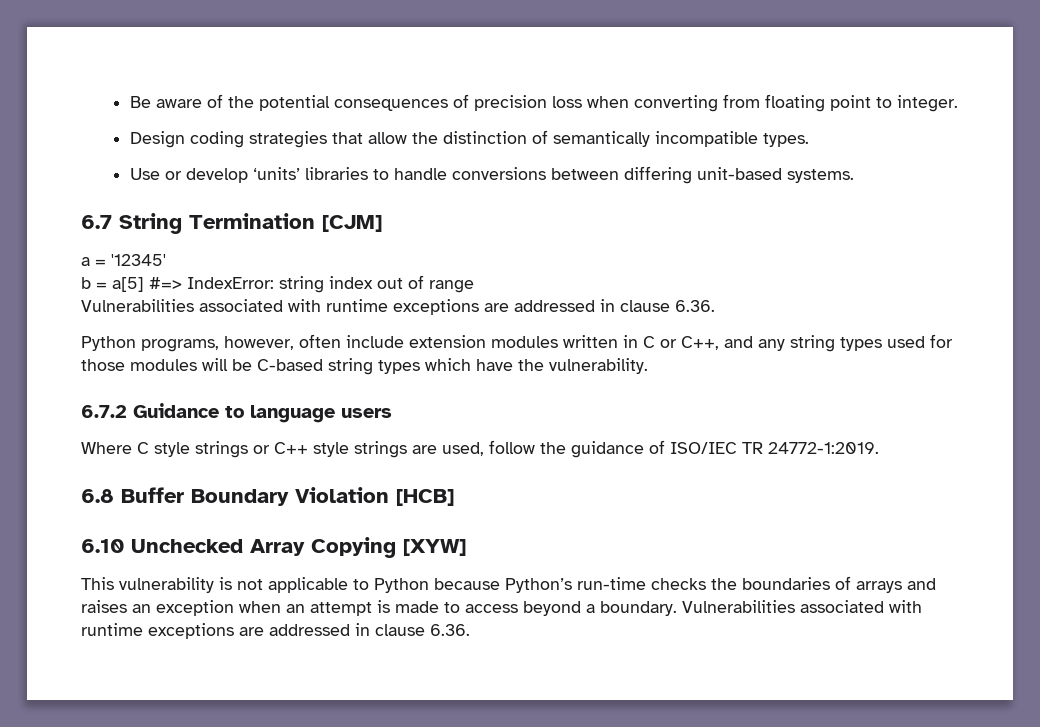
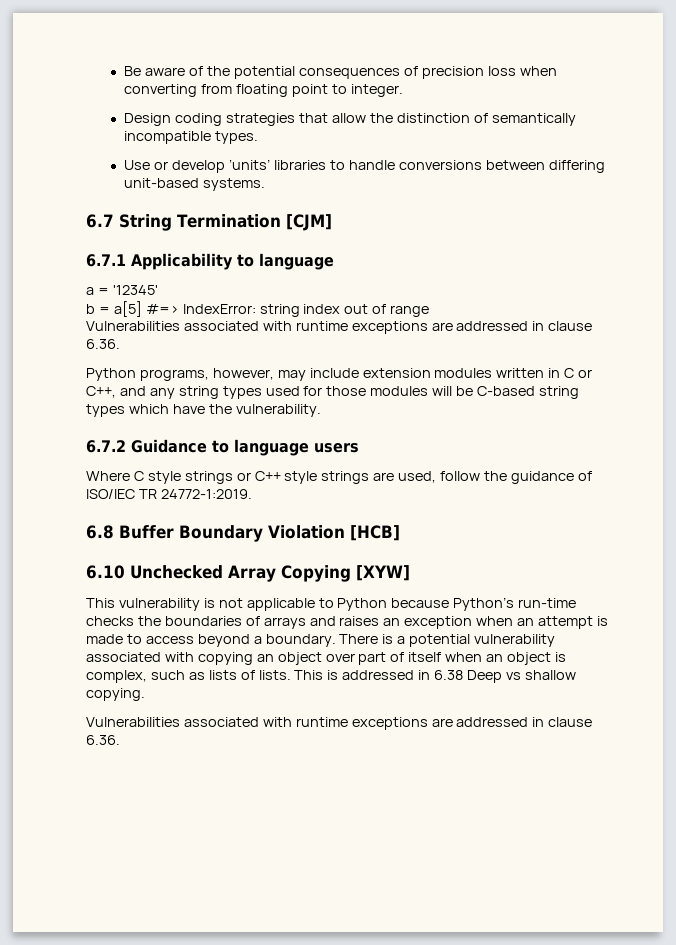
+ 6.7.1 Applicability to language
- Python programs, however, often include extension modules written in C or C++, and any string types used for those modules will be C-based string types which have the vulnerability.
+ Python programs, however, may include extension modules written in C or C++, and any string types used for those modules will be C-based string types which have the vulnerability.
- This vulnerability is not applicable to Python because Python’s run-time checks the boundaries of arrays and raises an exception when an attempt is made to access beyond a boundary. Vulnerabilities associated with runtime exceptions are addressed in clause 6.36.
+ This vulnerability is not applicable to Python because Python’s run-time checks the boundaries of arrays and raises an exception when an attempt is made to access beyond a boundary. There is a potential vulnerability associated with copying an object over part of itself when an object is complex, such as lists of lists. This is addressed in 6.38 Deep vs shallow copying.
+ Vulnerabilities associated with runtime exceptions are addressed in clause 6.36.

